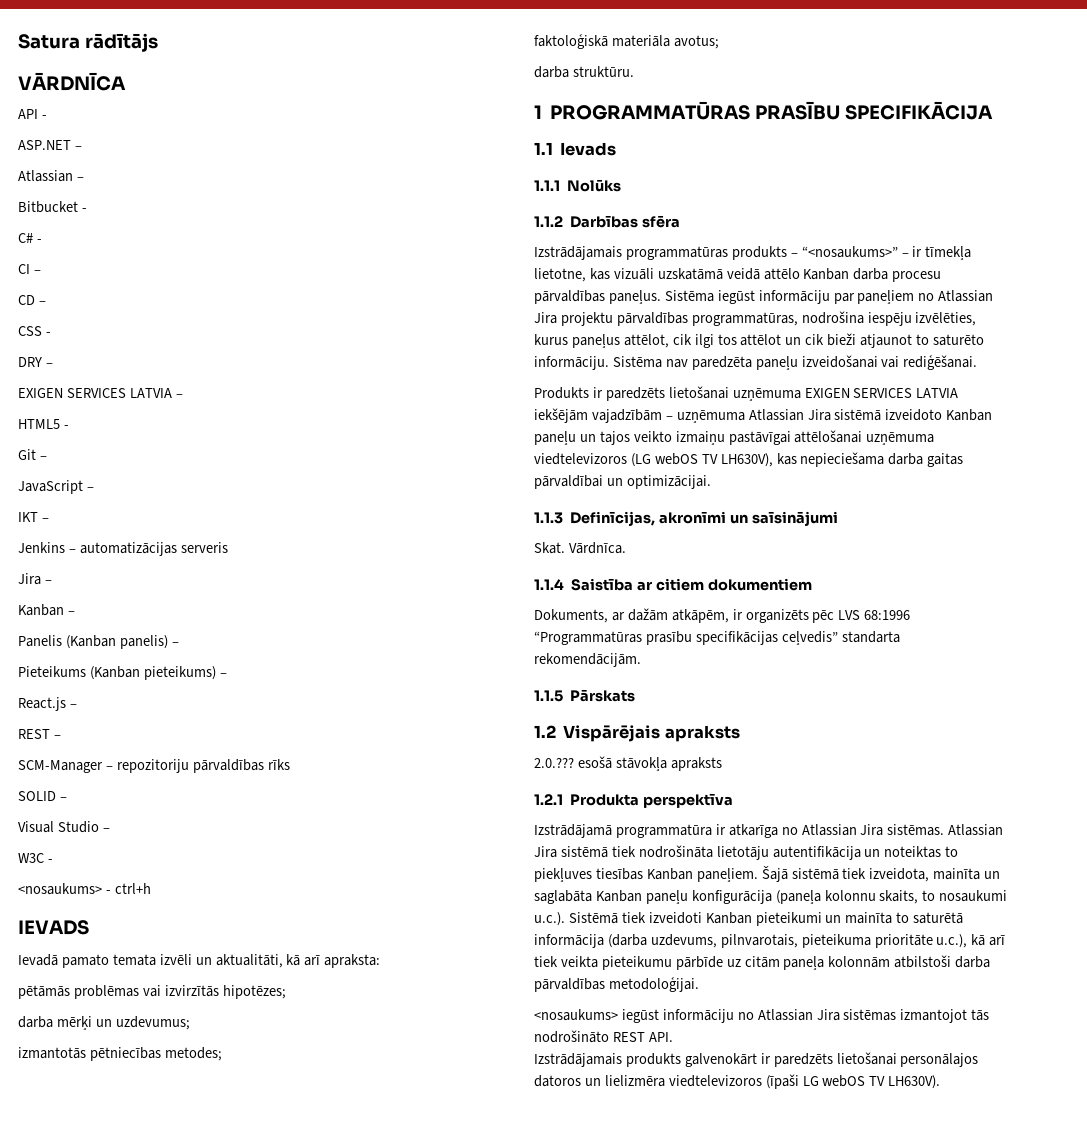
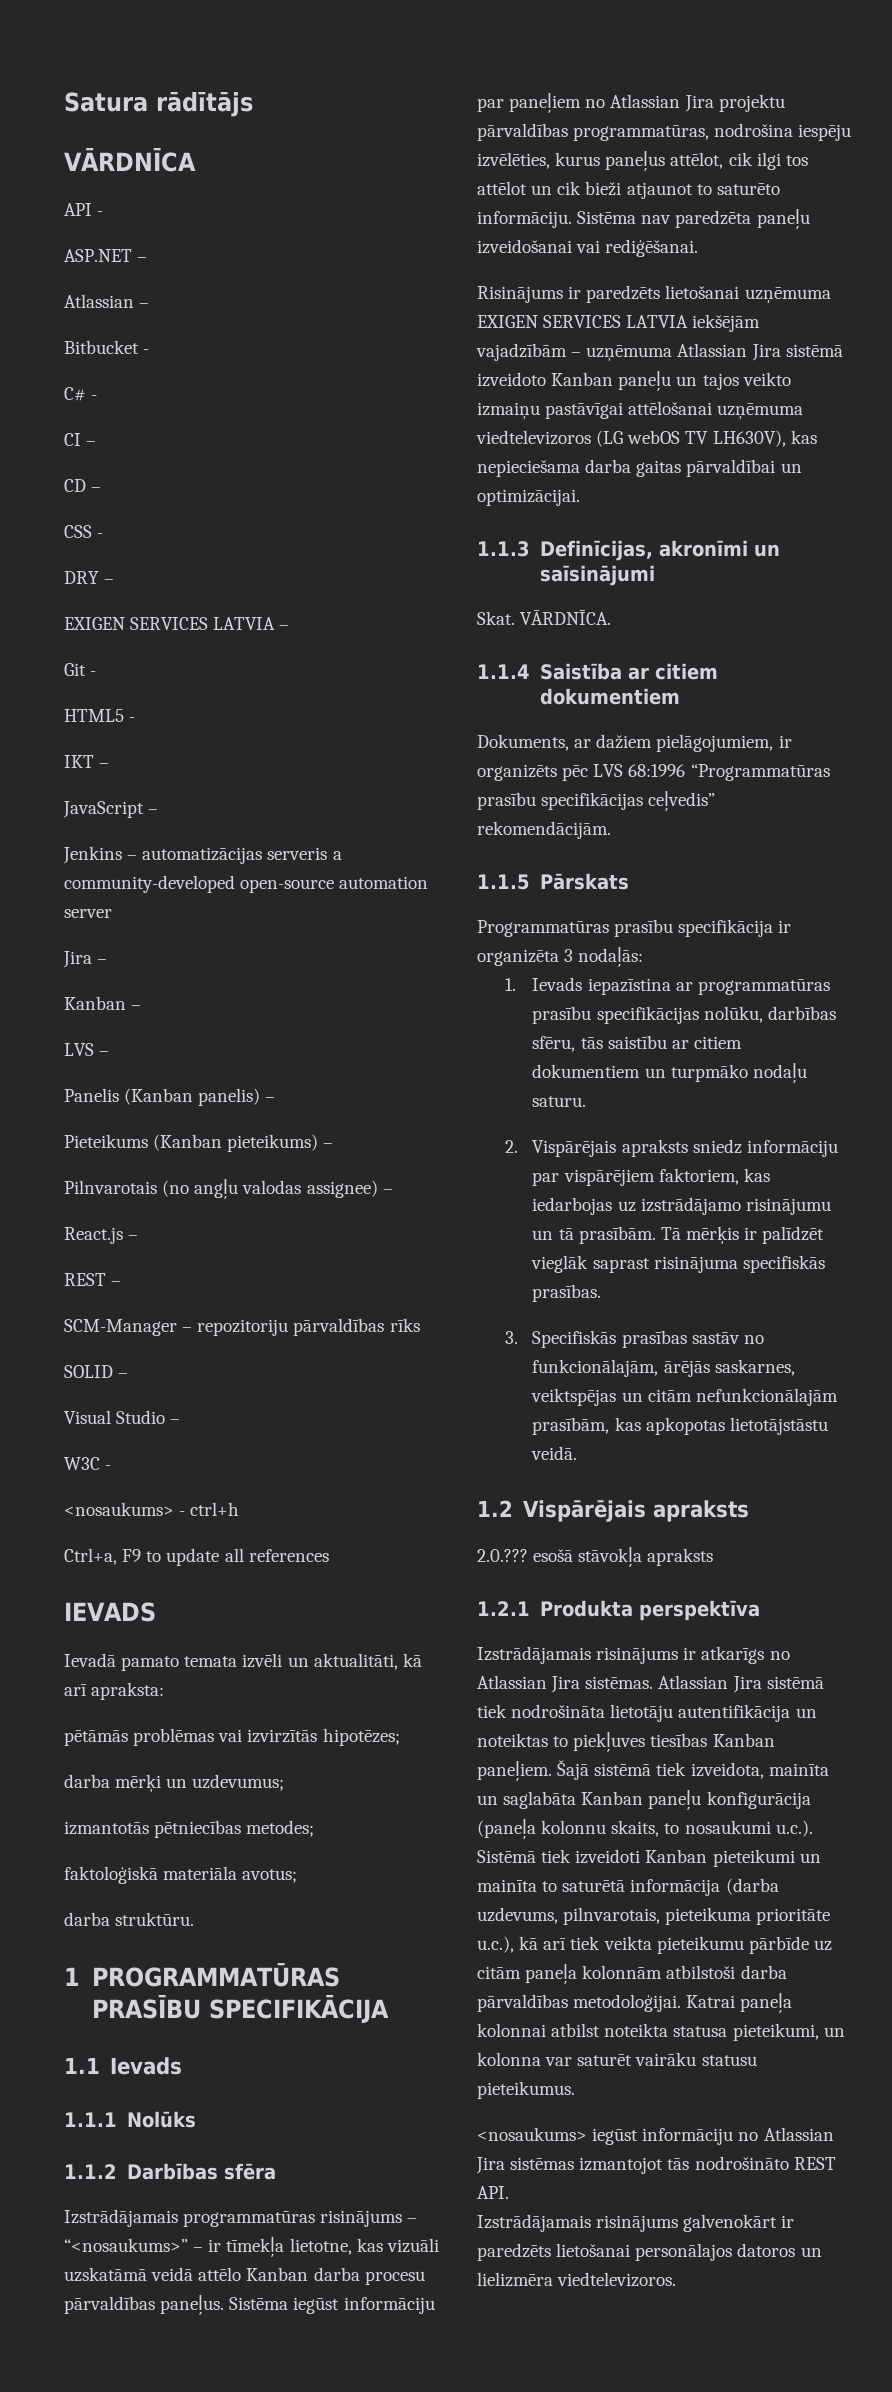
+ Git -
- Git –
+ IKT –
- IKT –
- Jenkins – automatizācijas serveris
+ Jenkins – automatizācijas serveris a community-developed open-source automation server
+ LVS –
+ Pilnvarotais (no angļu valodas assignee) –
+ Ctrl+a, F9 to update all references
- Izstrādājamais programmatūras produkts – “<nosaukums>” – ir tīmekļa lietotne, kas vizuāli uzskatāmā veidā attēlo Kanban darba procesu pārvaldības paneļus.
+ Izstrādājamais programmatūras risinājums – “<nosaukums>” – ir tīmekļa lietotne, kas vizuāli uzskatāmā veidā attēlo Kanban darba procesu pārvaldības paneļus.
- Produkts ir paredzēts lietošanai uzņēmuma EXIGEN SERVICES LATVIA iekšējām vajadzībām – uzņēmuma Atlassian Jira sistēmā izveidoto Kanban paneļu un tajos veikto izmaiņu pastāvīgai attēlošanai uzņēmuma viedtelevizoros (LG webOS TV LH630V), kas nepieciešama darba gaitas pārvaldībai un optimizācijai.
+ Risinājums ir paredzēts lietošanai uzņēmuma EXIGEN SERVICES LATVIA iekšējām vajadzībām – uzņēmuma Atlassian Jira sistēmā izveidoto Kanban paneļu un tajos veikto izmaiņu pastāvīgai attēlošanai uzņēmuma viedtelevizoros (LG webOS TV LH630V), kas nepieciešama darba gaitas pārvaldībai un optimizācijai.
- Vārdnīca.
+ VĀRDNĪCA.
- Dokuments, ar dažām atkāpēm, ir organizēts pēc LVS 68:1996 “Programmatūras prasību specifikācijas ceļvedis” standarta rekomendācijām.
+ Dokuments, ar dažiem pielāgojumiem, ir organizēts pēc LVS 68:1996 “Programmatūras prasību specifikācijas ceļvedis” rekomendācijām.
+ Programmatūras prasību specifikācija ir organizēta 3 nodaļās:
+ 1. Ievads iepazīstina ar programmatūras prasību specifikācijas nolūku, darbības sfēru, tās saistību ar citiem dokumentiem un turpmāko nodaļu saturu.
+ 2. Vispārējais apraksts sniedz informāciju par vispārējiem faktoriem, kas iedarbojas uz izstrādājamo risinājumu un tā prasībām. Tā mērķis ir palīdzēt vieglāk saprast risinājuma specifiskās prasības.
+ 3. Specifiskās prasības sastāv no funkcionālajām, ārējās saskarnes, veiktspējas un citām nefunkcionālajām prasībām, kas apkopotas lietotājstāstu veidā.
- Izstrādājamā programmatūra ir atkarīga no Atlassian Jira sistēmas.
+ Izstrādājamais risinājums ir atkarīgs no Atlassian Jira sistēmas.
+ Katrai paneļa kolonnai atbilst noteikta statusa pieteikumi, un kolonna var saturēt vairāku statusu pieteikumus.
- Izstrādājamais produkts galvenokārt ir paredzēts lietošanai personālajos datoros un lielizmēra viedtelevizoros (īpaši LG webOS TV LH630V).
+ Izstrādājamais risinājums galvenokārt ir paredzēts lietošanai personālajos datoros un lielizmēra viedtelevizoros.

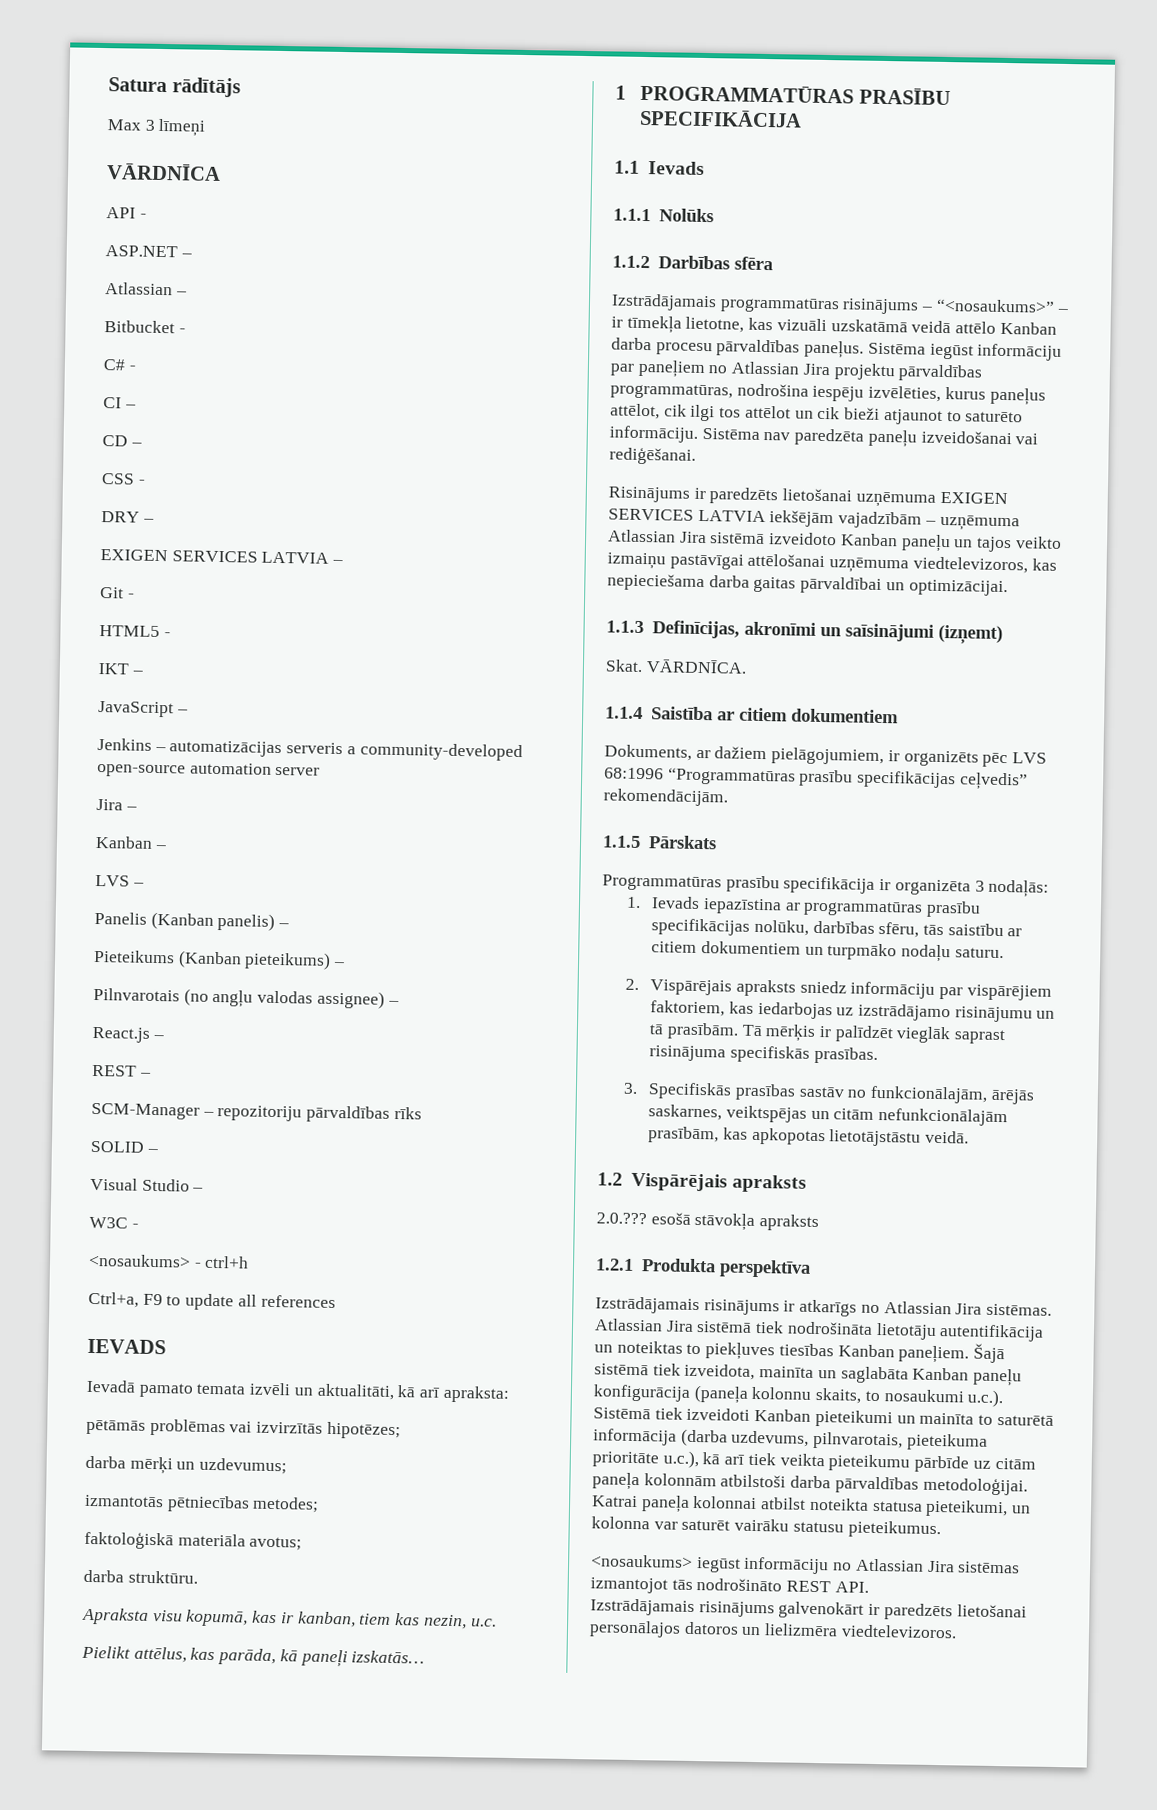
+ Max 3 līmeņi
+ Apraksta visu kopumā, kas ir kanban, tiem kas nezin, u.c.
+ Pielikt attēlus, kas parāda, kā paneļi izskatās…
- Risinājums ir paredzēts lietošanai uzņēmuma EXIGEN SERVICES LATVIA iekšējām vajadzībām – uzņēmuma Atlassian Jira sistēmā izveidoto Kanban paneļu un tajos veikto izmaiņu pastāvīgai attēlošanai uzņēmuma viedtelevizoros (LG webOS TV LH630V), kas nepieciešama darba gaitas pārvaldībai un optimizācijai.
+ Risinājums ir paredzēts lietošanai uzņēmuma EXIGEN SERVICES LATVIA iekšējām vajadzībām – uzņēmuma Atlassian Jira sistēmā izveidoto Kanban paneļu un tajos veikto izmaiņu pastāvīgai attēlošanai uzņēmuma viedtelevizoros, kas nepieciešama darba gaitas pārvaldībai un optimizācijai.
- 1.1.3 Definīcijas, akronīmi un saīsinājumi
+ 1.1.3 Definīcijas, akronīmi un saīsinājumi (izņemt)

